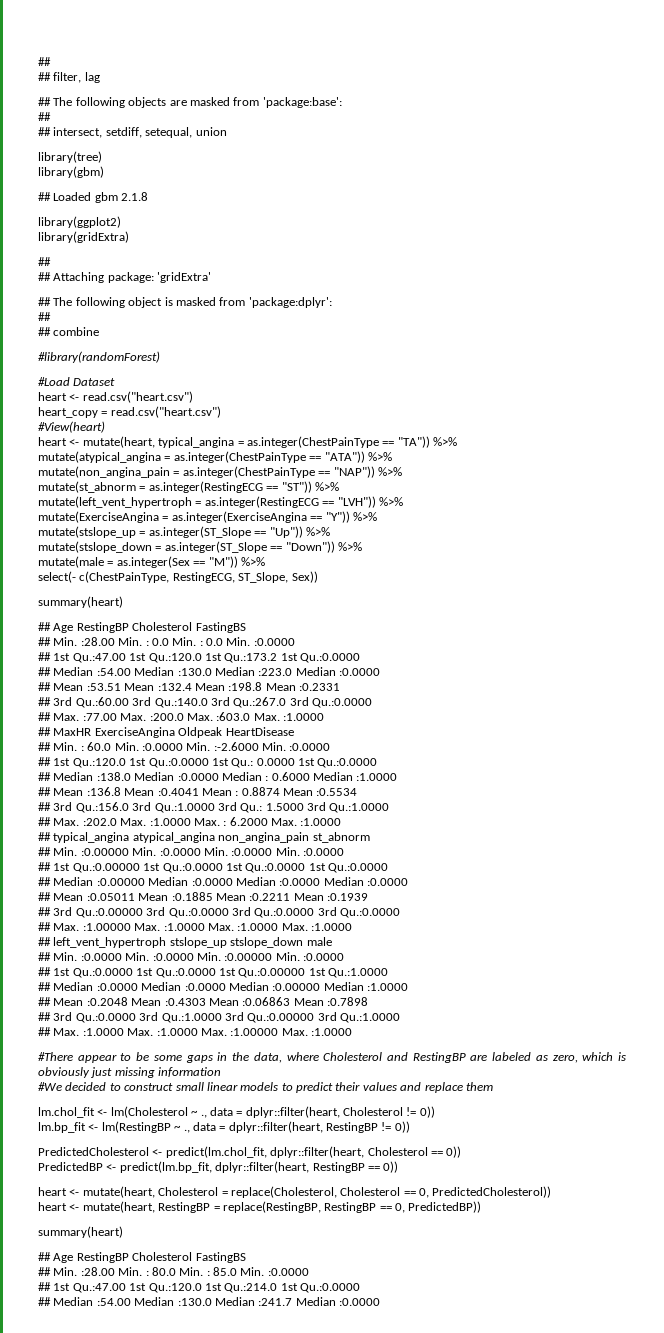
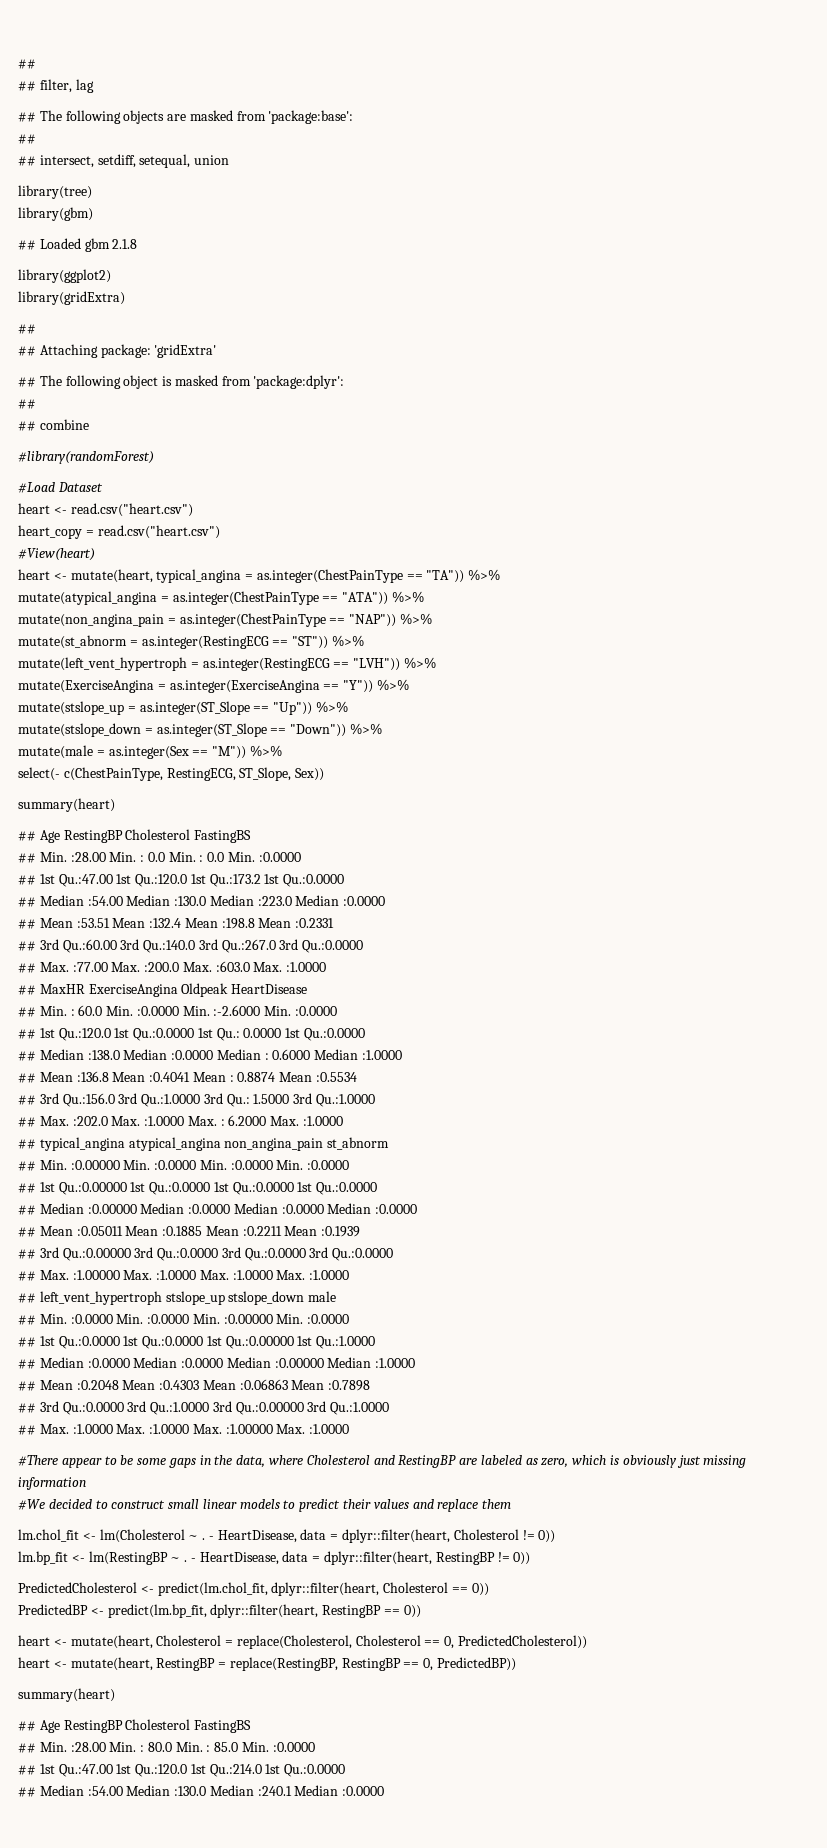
- lm.chol_fit <- lm(Cholesterol ~ ., data = dplyr::filter(heart, Cholesterol != 0))
+ lm.chol_fit <- lm(Cholesterol ~ . - HeartDisease, data = dplyr::filter(heart, Cholesterol != 0))
- lm.bp_fit <- lm(RestingBP ~ ., data = dplyr::filter(heart, RestingBP != 0))
+ lm.bp_fit <- lm(RestingBP ~ . - HeartDisease, data = dplyr::filter(heart, RestingBP != 0))
- ## Median :54.00 Median :130.0 Median :241.7 Median :0.0000
+ ## Median :54.00 Median :130.0 Median :240.1 Median :0.0000

